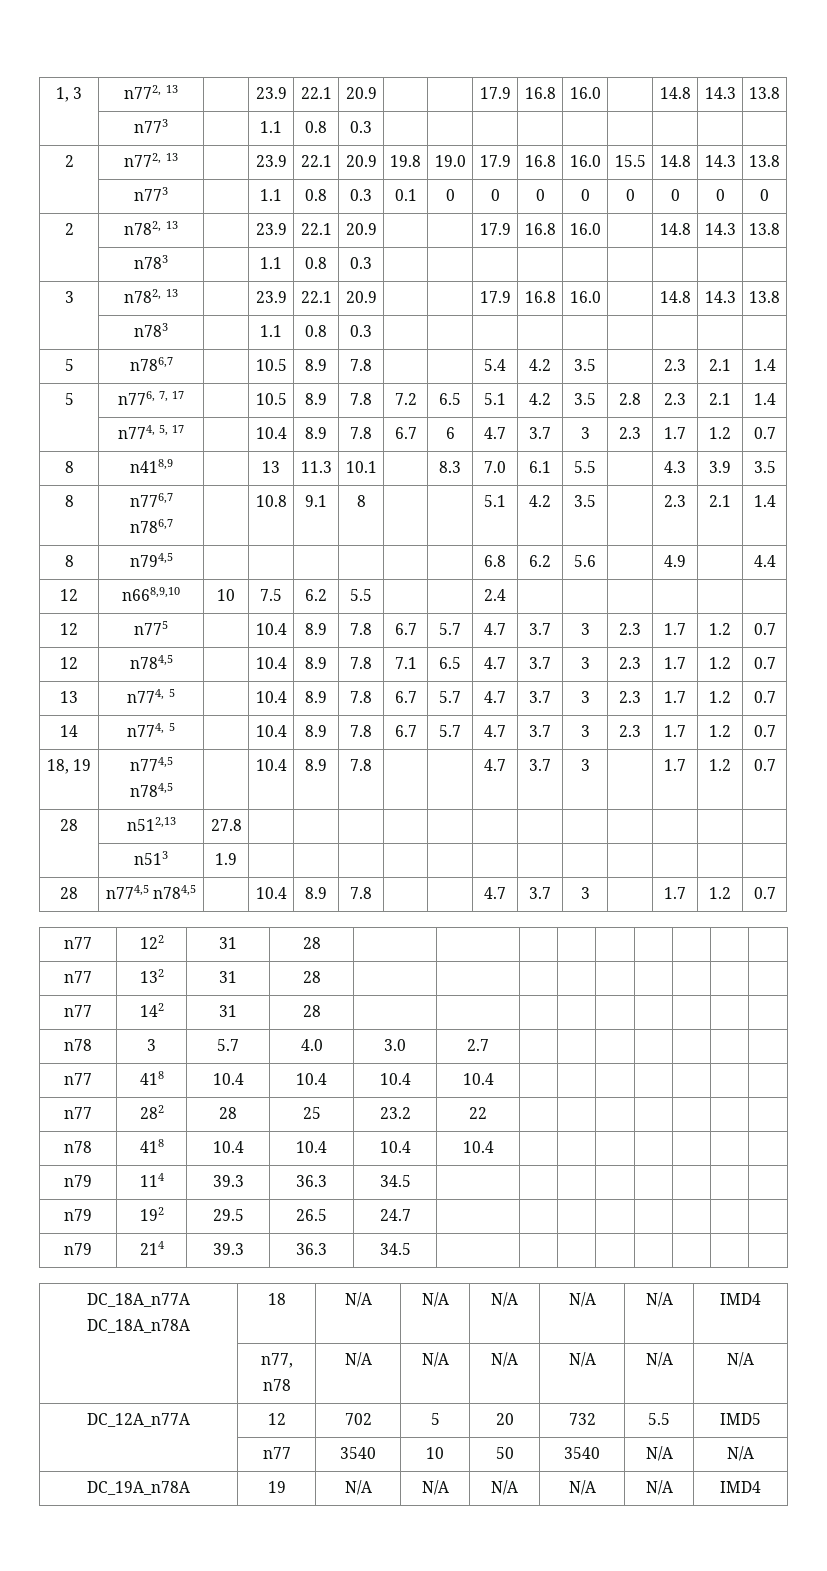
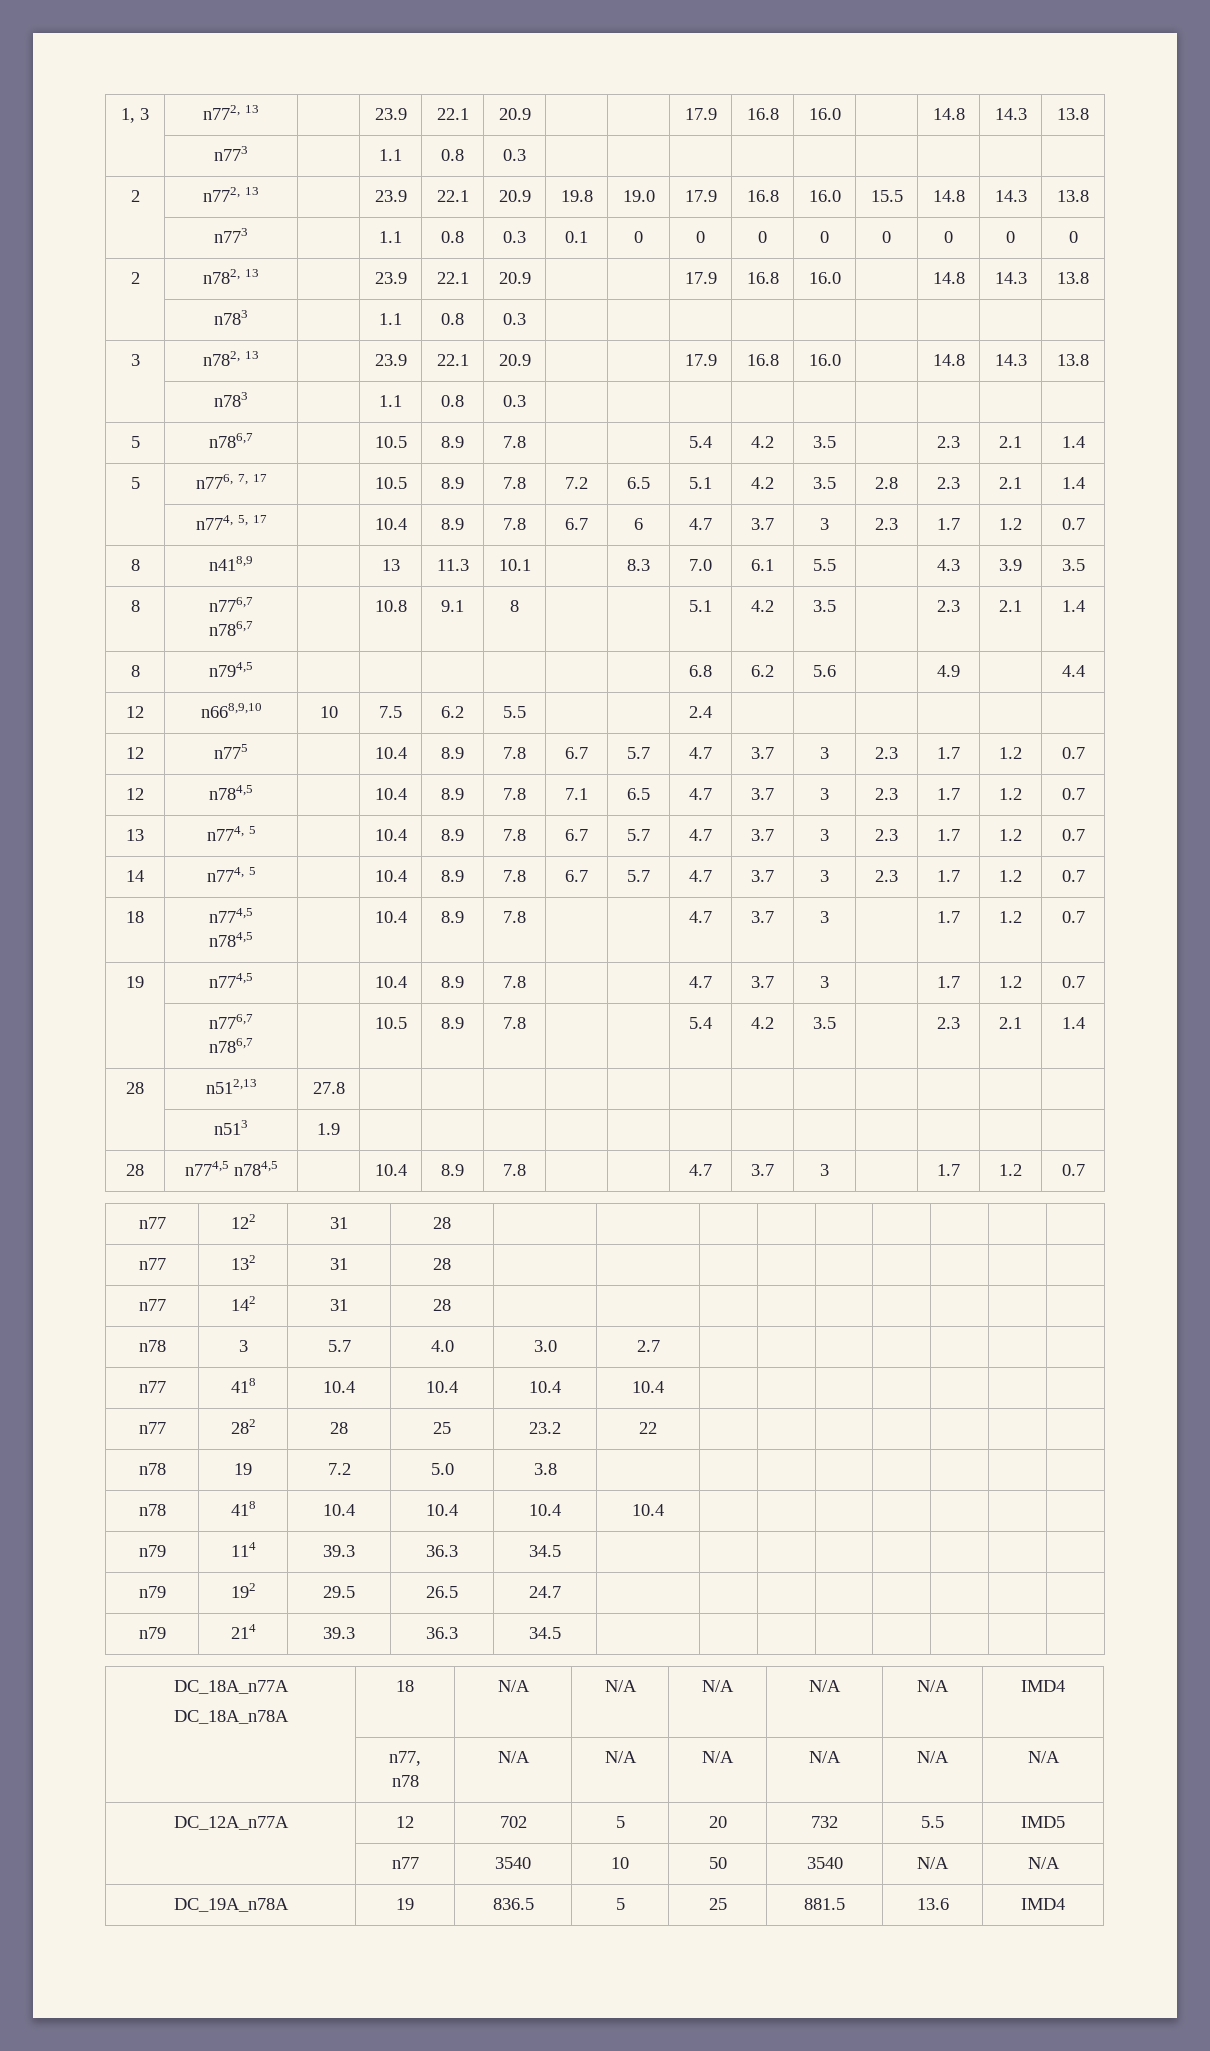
- 18, 19 | n774,5
+ 18 | n774,5
+ 19 | n774,5 | | 10.4 | 8.9 | 7.8 | | | 4.7 | 3.7 | 3 | | 1.7 | 1.2 | 0.7
+ | n776,7
+ n786,7 | | 10.5 | 8.9 | 7.8 | | | 5.4 | 4.2 | 3.5 | | 2.3 | 2.1 | 1.4
+ n78 | 19 | 7.2 | 5.0 | 3.8 | | | | | | | |
- DC_19A_n78A | 19 | N/A | N/A | N/A | N/A | N/A | IMD4
+ DC_19A_n78A | 19 | 836.5 | 5 | 25 | 881.5 | 13.6 | IMD4

